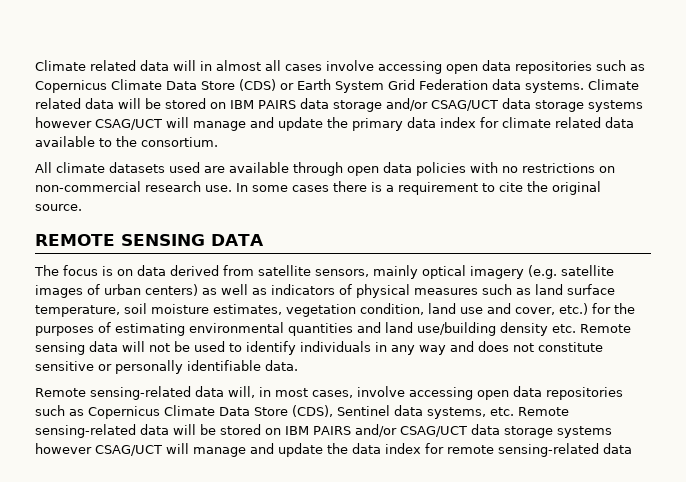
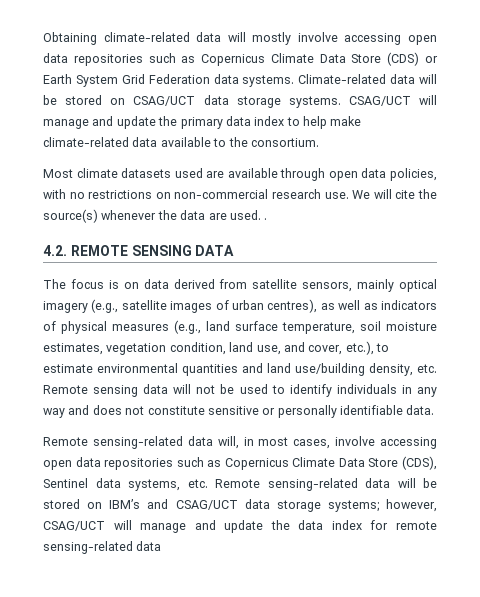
- Climate related data will in almost all cases involve accessing open data repositories such as Copernicus Climate Data Store (CDS) or Earth System Grid Federation data systems.
+ Obtaining climate-related data will mostly involve accessing open data repositories such as Copernicus Climate Data Store (CDS) or Earth System Grid Federation data systems.
- Climate related data will be stored on IBM PAIRS data storage and/or CSAG/UCT data storage systems however CSAG/UCT will manage and update the primary data index for climate related data available to the consortium.
+ Climate-related data will be stored on CSAG/UCT data storage systems. CSAG/UCT will manage and update the primary data index to help make climate-related data available to the consortium.
- All climate datasets used are available through open data policies with no restrictions on non-commercial research use.
+ Most climate datasets used are available through open data policies, with no restrictions on non-commercial research use.
- In some cases there is a requirement to cite the original source.
- REMOTE SENSING DATA
+ We will cite the source(s) whenever the data are used. .
+ 4.2. REMOTE SENSING DATA
- The focus is on data derived from satellite sensors, mainly optical imagery (e.g. satellite images of urban centers) as well as indicators of physical measures such as land surface temperature, soil moisture estimates, vegetation condition, land use and cover, etc.) for the purposes of estimating environmental quantities and land use/building density etc. Remote sensing data will not be used to identify individuals in any way and does not constitute sensitive or personally identifiable data.
+ The focus is on data derived from satellite sensors, mainly optical imagery (e.g., satellite images of urban centres), as well as indicators of physical measures (e.g., land surface temperature, soil moisture estimates, vegetation condition, land use, and cover, etc.), to estimate environmental quantities and land use/building density, etc. Remote sensing data will not be used to identify individuals in any way and does not constitute sensitive or personally identifiable data.
- Remote sensing-related data will, in most cases, involve accessing open data repositories such as Copernicus Climate Data Store (CDS), Sentinel data systems, etc. Remote sensing-related data will be stored on IBM PAIRS and/or CSAG/UCT data storage systems however CSAG/UCT will manage and update the data index for remote sensing-related data
+ Remote sensing-related data will, in most cases, involve accessing open data repositories such as Copernicus Climate Data Store (CDS), Sentinel data systems, etc. Remote sensing-related data will be stored on IBM’s and CSAG/UCT data storage systems; however, CSAG/UCT will manage and update the data index for remote sensing-related data

